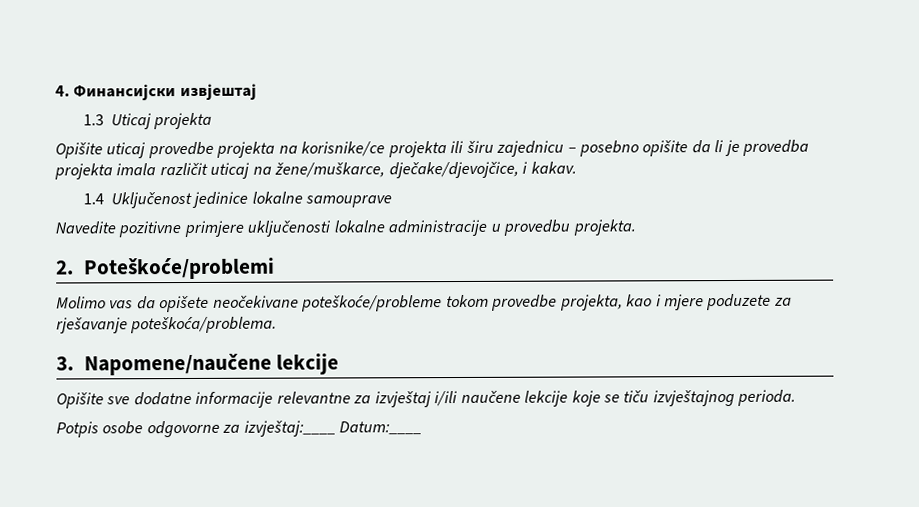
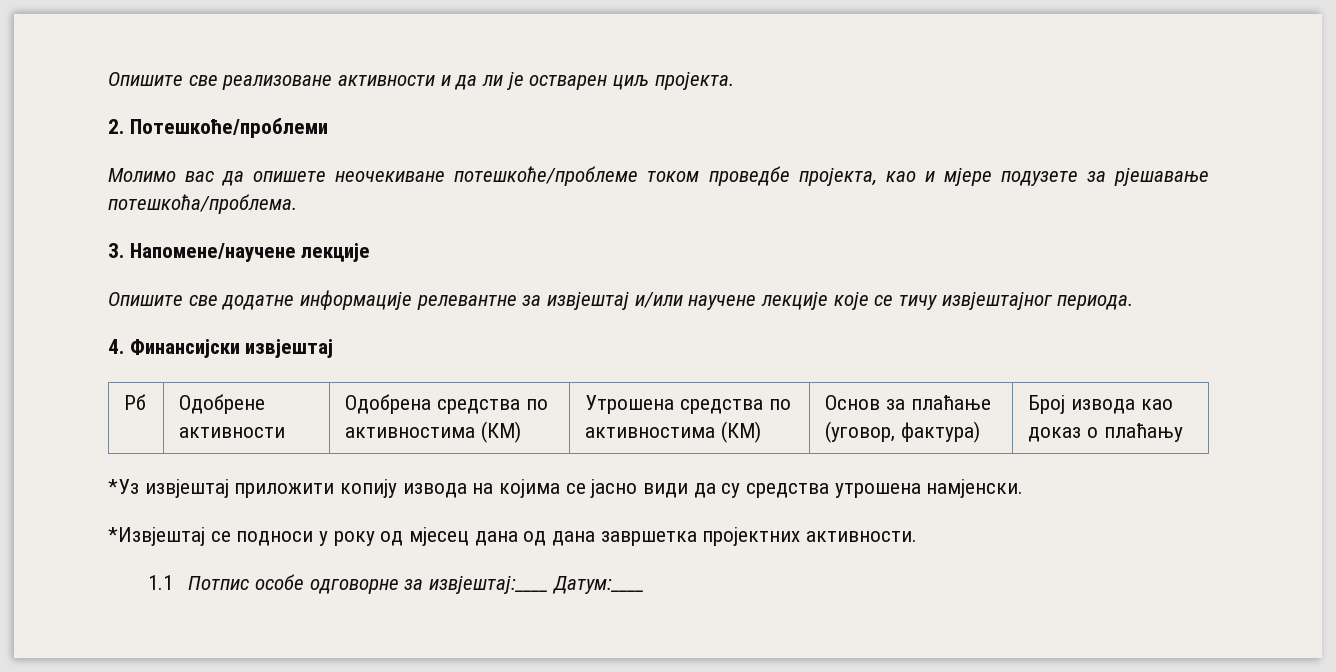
+ Опишите све реализоване активности и да ли је остварен циљ пројекта.
+ 2. Потешкоће/проблеми
+ Молимо вас да опишете неочекиване потешкоће/проблеме током проведбе пројекта, као и мјере подузете за рјешавање потешкоћа/проблема.
+ 3. Напомене/научене лекције
+ Опишите све додатне информације релевантне за извјештај и/или научене лекције које се тичу извјештајног периода.
  4. Финансијски извјештај
- 1.3 Uticaj projekta
- Opišite uticaj provedbe projekta na korisnike/ce projekta ili širu zajednicu – posebno opišite da li je provedba projekta imala različit uticaj na žene/muškarce, dječake/djevojčice, i kakav.
- 1.4 Uključenost jedinice lokalne samouprave
- Navedite pozitivne primjere uključenosti lokalne administracije u provedbu projekta.
- 2. Poteškoće/problemi
- Molimo vas da opišete neočekivane poteškoće/probleme tokom provedbe projekta, kao i mjere poduzete za rješavanje poteškoća/problema.
- 3. Napomene/naučene lekcije
- Opišite sve dodatne informacije relevantne za izvještaj i/ili naučene lekcije koje se tiču izvještajnog perioda.
- Potpis osobe odgovorne za izvještaj:____ Datum:____
+ Рб | Одобрене активности | Одобрена средства по активностима (КМ) | Утрошена средства по активностима (КМ) | Основ за плаћање (уговор, фактура) | Број извода као доказ о плаћању
+ *Уз извјештај приложити копију извода на којима се јасно види да су средства утрошена намјенски.
+ *Извјештај се подноси у року од мјесец дана од дана завршетка пројектних активности.
+ 1.1 Потпис особе одговорне за извјештај:____ Датум:____

